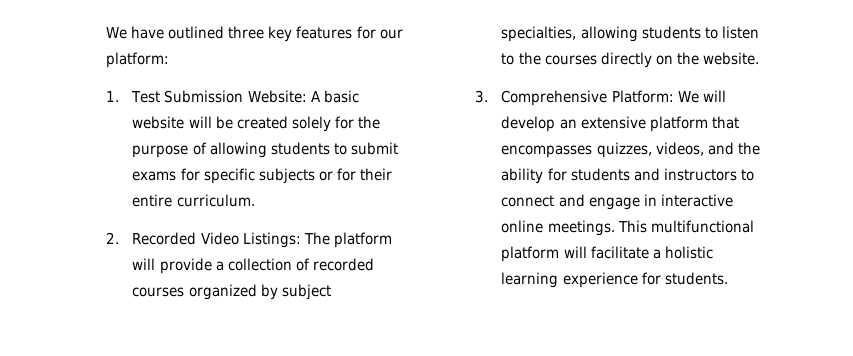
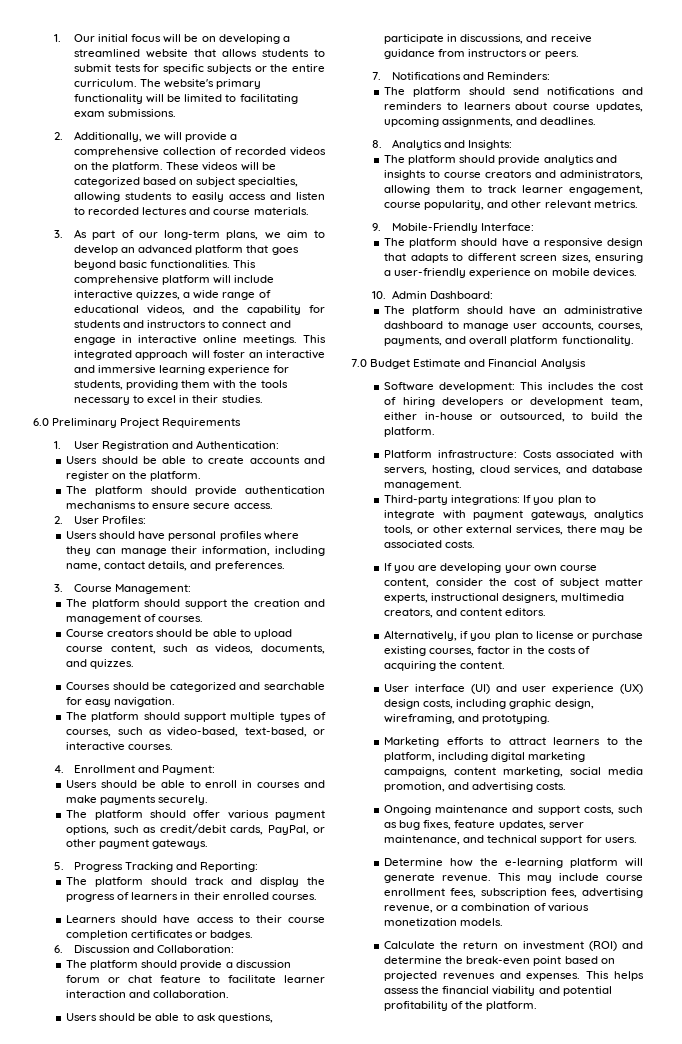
- We have outlined three key features for our platform:
- 1. Test Submission Website: A basic website will be created solely for the purpose of allowing students to submit exams for specific subjects or for their entire curriculum.
- 2. Recorded Video Listings: The platform will provide a collection of recorded courses organized by subject specialties, allowing students to listen to the courses directly on the website.
- 3. Comprehensive Platform: We will develop an extensive platform that encompasses quizzes, videos, and the ability for students and instructors to connect and engage in interactive online meetings.
+ 1. Our initial focus will be on developing a streamlined website that allows students to submit tests for specific subjects or the entire curriculum. The website's primary functionality will be limited to facilitating exam submissions.
+ 2. Additionally, we will provide a comprehensive collection of recorded videos on the platform. These videos will be categorized based on subject specialties, allowing students to easily access and listen to recorded lectures and course materials.
+ 3. As part of our long-term plans, we aim to develop an advanced platform that goes beyond basic functionalities. This comprehensive platform will include interactive quizzes, a wide range of educational videos, and the capability for students and instructors to connect and engage in interactive online meetings.
- This multifunctional platform will facilitate a holistic learning experience for students.
+ This integrated approach will foster an interactive and immersive learning experience for students, providing them with the tools necessary to excel in their studies.
+ 6.0 Preliminary Project Requirements
+ 1. User Registration and Authentication:
+ Users should be able to create accounts and register on the platform.
+ The platform should provide authentication mechanisms to ensure secure access.
+ 2. User Profiles:
+ Users should have personal profiles where they can manage their information, including name, contact details, and preferences.
+ 3. Course Management:
+ The platform should support the creation and management of courses.
+ Course creators should be able to upload course content, such as videos, documents, and quizzes.
+ Courses should be categorized and searchable for easy navigation.
+ The platform should support multiple types of courses, such as video-based, text-based, or interactive courses.
+ 4. Enrollment and Payment:
+ Users should be able to enroll in courses and make payments securely.
+ The platform should offer various payment options, such as credit/debit cards, PayPal, or other payment gateways.
+ 5. Progress Tracking and Reporting:
+ The platform should track and display the progress of learners in their enrolled courses.
+ Learners should have access to their course completion certificates or badges.
+ 6. Discussion and Collaboration:
+ The platform should provide a discussion forum or chat feature to facilitate learner interaction and collaboration.
+ Users should be able to ask questions, participate in discussions, and receive guidance from instructors or peers.
+ 7. Notifications and Reminders:
+ The platform should send notifications and reminders to learners about course updates, upcoming assignments, and deadlines.
+ 8. Analytics and Insights:
+ The platform should provide analytics and insights to course creators and administrators, allowing them to track learner engagement, course popularity, and other relevant metrics.
+ 9. Mobile-Friendly Interface:
+ The platform should have a responsive design that adapts to different screen sizes, ensuring a user-friendly experience on mobile devices.
+ 10. Admin Dashboard:
+ The platform should have an administrative dashboard to manage user accounts, courses, payments, and overall platform functionality.
+ 7.0 Budget Estimate and Financial Analysis
+ Software development: This includes the cost of hiring developers or development team, either in-house or outsourced, to build the platform.
+ Platform infrastructure: Costs associated with servers, hosting, cloud services, and database management.
+ Third-party integrations: If you plan to integrate with payment gateways, analytics tools, or other external services, there may be associated costs.
+ If you are developing your own course content, consider the cost of subject matter experts, instructional designers, multimedia creators, and content editors.
+ Alternatively, if you plan to license or purchase existing courses, factor in the costs of acquiring the content.
+ User interface (UI) and user experience (UX) design costs, including graphic design, wireframing, and prototyping.
+ Marketing efforts to attract learners to the platform, including digital marketing campaigns, content marketing, social media promotion, and advertising costs.
+ Ongoing maintenance and support costs, such as bug fixes, feature updates, server maintenance, and technical support for users.
+ Determine how the e-learning platform will generate revenue. This may include course enrollment fees, subscription fees, advertising revenue, or a combination of various monetization models.
+ Calculate the return on investment (ROI) and determine the break-even point based on projected revenues and expenses. This helps assess the financial viability and potential profitability of the platform.

